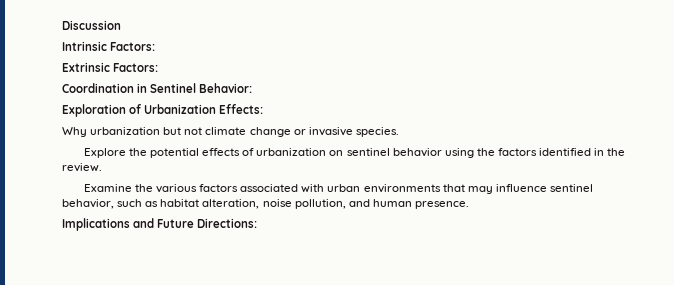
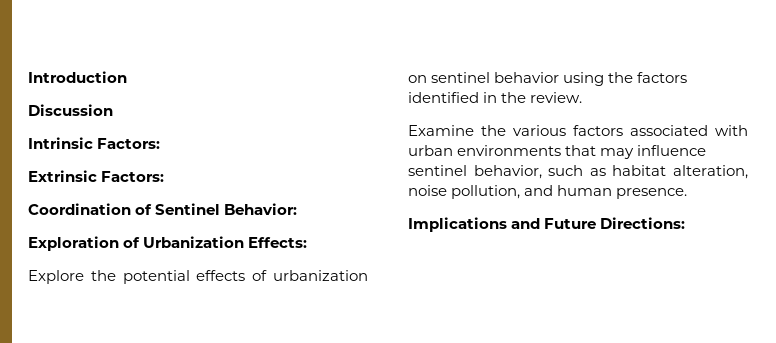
+ Introduction
- Coordination in Sentinel Behavior:
+ Coordination of Sentinel Behavior:
- Why urbanization but not climate change or invasive species.

